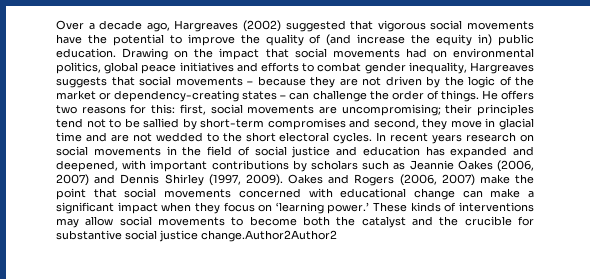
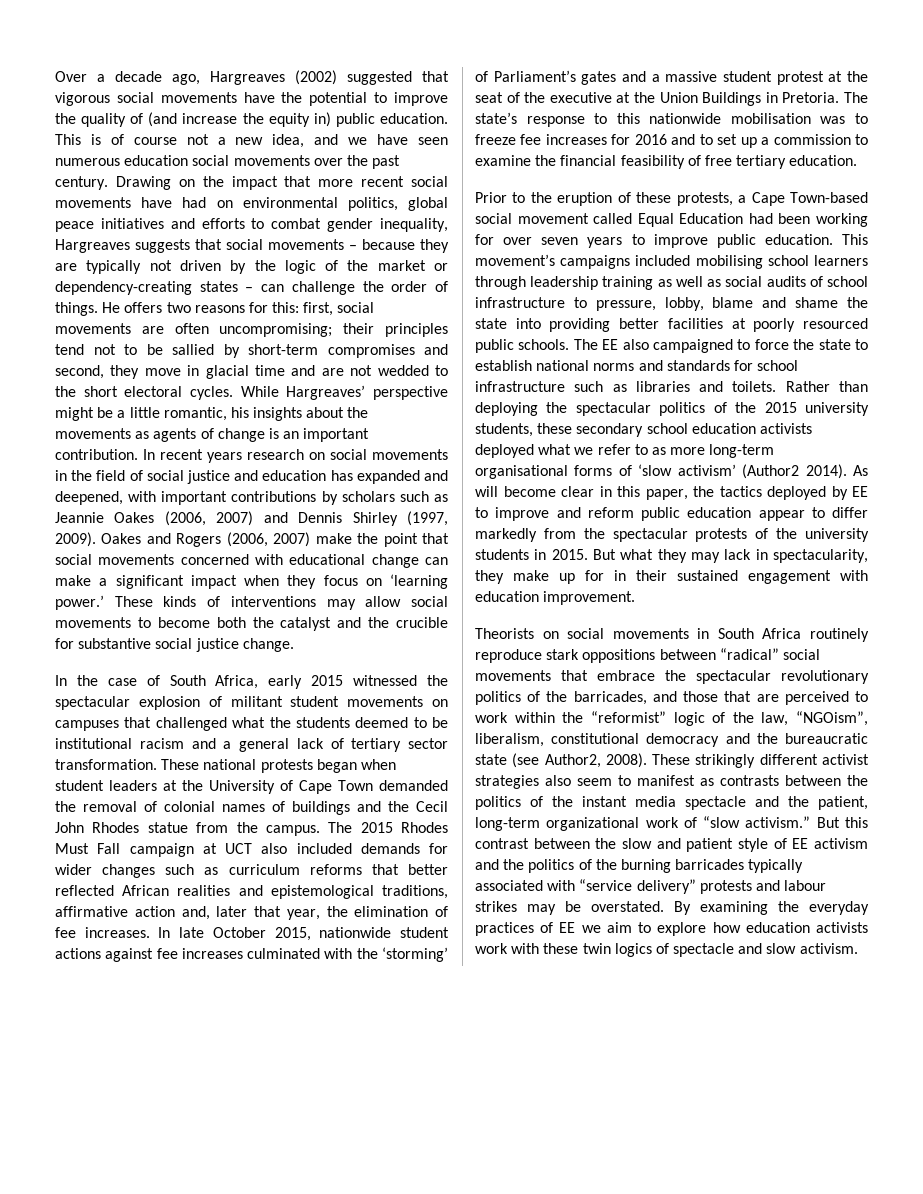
+ This is of course not a new idea, and we have seen numerous education social movements over the past century.
- Drawing on the impact that social movements had on environmental politics, global peace initiatives and efforts to combat gender inequality, Hargreaves suggests that social movements – because they are not driven by the logic of the market or dependency-creating states – can challenge the order of things.
+ Drawing on the impact that more recent social movements have had on environmental politics, global peace initiatives and efforts to combat gender inequality, Hargreaves suggests that social movements – because they are typically not driven by the logic of the market or dependency-creating states – can challenge the order of things.
- He offers two reasons for this: first, social movements are uncompromising; their principles tend not to be sallied by short-term compromises and second, they move in glacial time and are not wedded to the short electoral cycles.
+ He offers two reasons for this: first, social movements are often uncompromising; their principles tend not to be sallied by short-term compromises and second, they move in glacial time and are not wedded to the short electoral cycles.
+ While Hargreaves’ perspective might be a little romantic, his insights about the movements as agents of change is an important contribution.
- These kinds of interventions may allow social movements to become both the catalyst and the crucible for substantive social justice change.Author2Author2
+ These kinds of interventions may allow social movements to become both the catalyst and the crucible for substantive social justice change.
+ In the case of South Africa, early 2015 witnessed the spectacular explosion of militant student movements on campuses that challenged what the students deemed to be institutional racism and a general lack of tertiary sector transformation. These national protests began when student leaders at the University of Cape Town demanded the removal of colonial names of buildings and the Cecil John Rhodes statue from the campus. The 2015 Rhodes Must Fall campaign at UCT also included demands for wider changes such as curriculum reforms that better reflected African realities and epistemological traditions, affirmative action and, later that year, the elimination of fee increases. In late October 2015, nationwide student actions against fee increases culminated with the ‘storming’ of Parliament’s gates and a massive student protest at the seat of the executive at the Union Buildings in Pretoria. The state’s response to this nationwide mobilisation was to freeze fee increases for 2016 and to set up a commission to examine the financial feasibility of free tertiary education.
+ Prior to the eruption of these protests, a Cape Town-based social movement called Equal Education had been working for over seven years to improve public education. This movement’s campaigns included mobilising school learners through leadership training as well as social audits of school infrastructure to pressure, lobby, blame and shame the state into providing better facilities at poorly resourced public schools. The EE also campaigned to force the state to establish national norms and standards for school infrastructure such as libraries and toilets. Rather than deploying the spectacular politics of the 2015 university students, these secondary school education activists deployed what we refer to as more long-term organisational forms of ‘slow activism’ (Author2 2014). As will become clear in this paper, the tactics deployed by EE to improve and reform public education appear to differ markedly from the spectacular protests of the university students in 2015. But what they may lack in spectacularity, they make up for in their sustained engagement with education improvement.
+ Theorists on social movements in South Africa routinely reproduce stark oppositions between “radical” social movements that embrace the spectacular revolutionary politics of the barricades, and those that are perceived to work within the “reformist” logic of the law, “NGOism”, liberalism, constitutional democracy and the bureaucratic state (see Author2, 2008). These strikingly different activist strategies also seem to manifest as contrasts between the politics of the instant media spectacle and the patient, long-term organizational work of “slow activism.” But this contrast between the slow and patient style of EE activism and the politics of the burning barricades typically associated with “service delivery” protests and labour strikes may be overstated. By examining the everyday practices of EE we aim to explore how education activists work with these twin logics of spectacle and slow activism.

